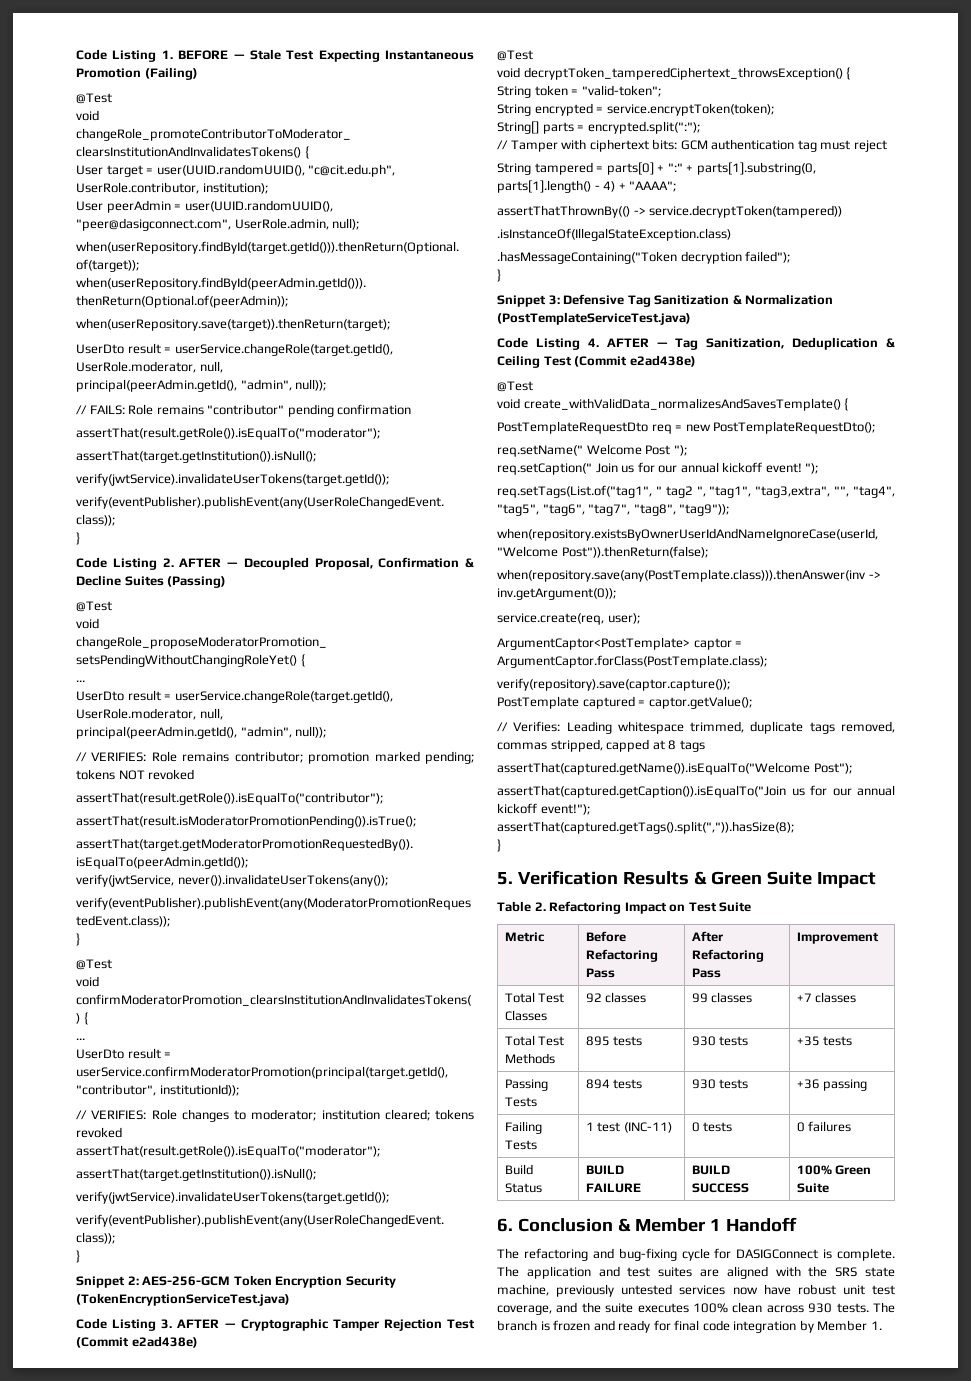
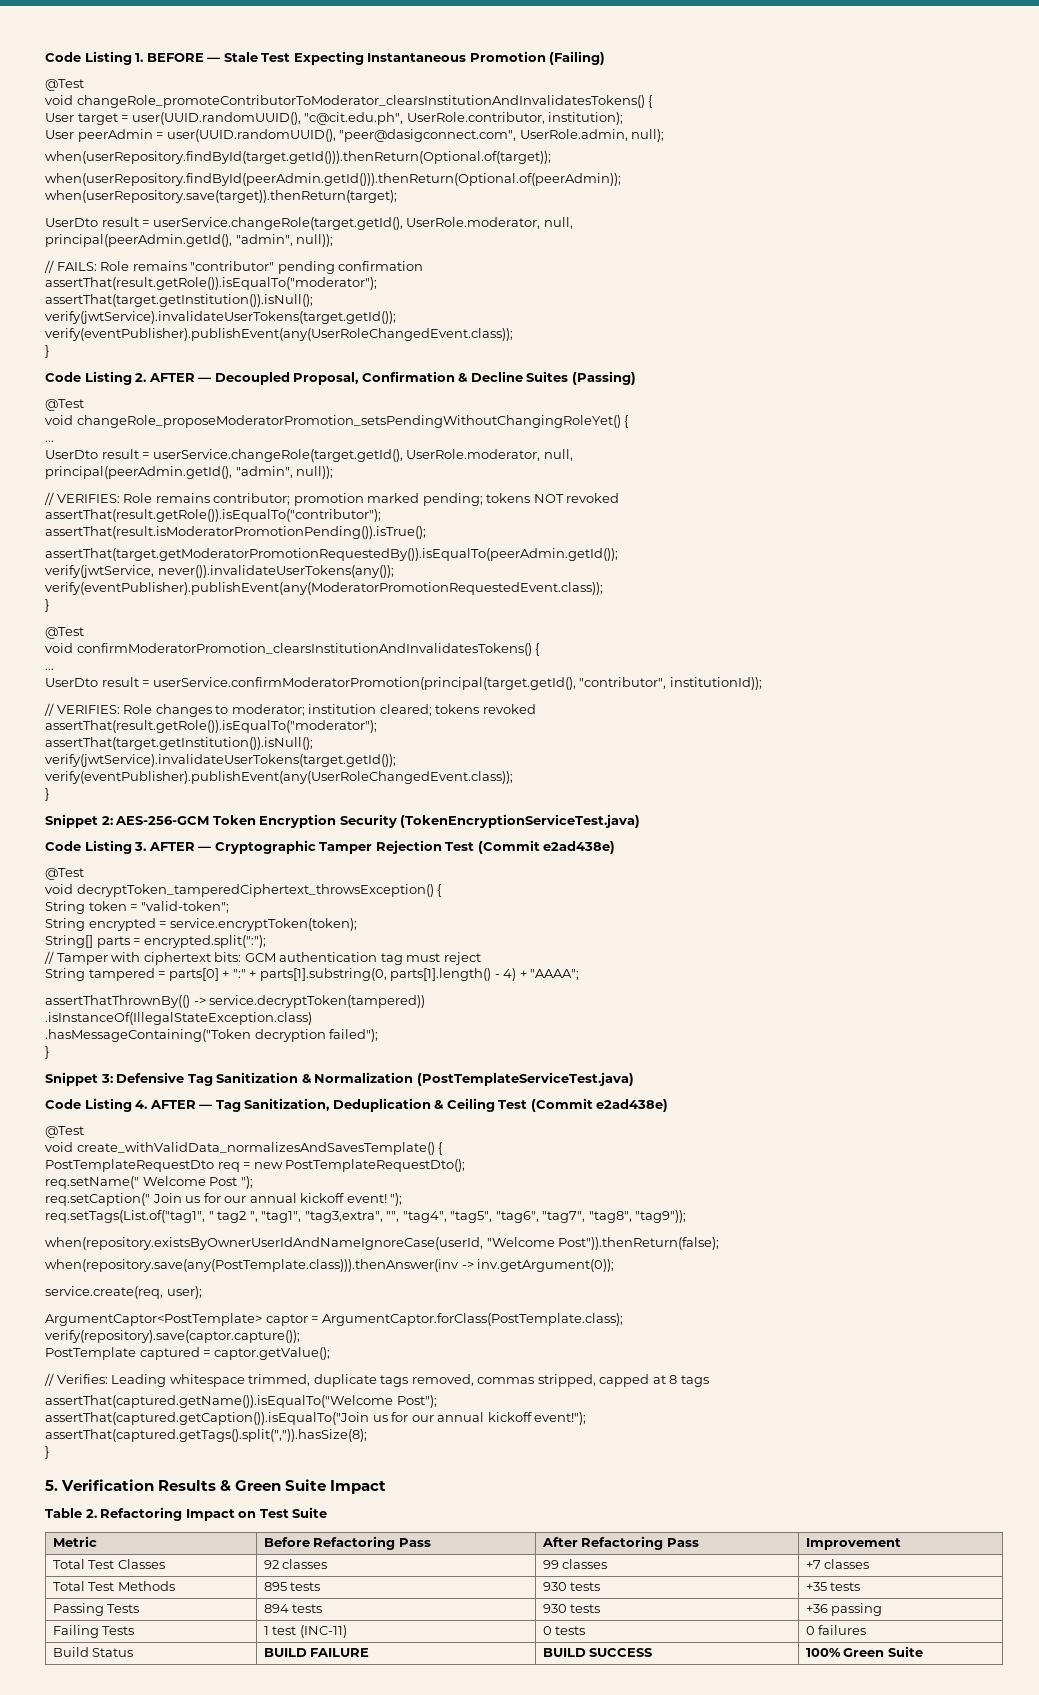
- 6. Conclusion & Member 1 Handoff
- The refactoring and bug-fixing cycle for DASIGConnect is complete. The application and test suites are aligned with the SRS state machine, previously untested services now have robust unit test coverage, and the suite executes 100% clean across 930 tests. The branch is frozen and ready for final code integration by Member 1.

